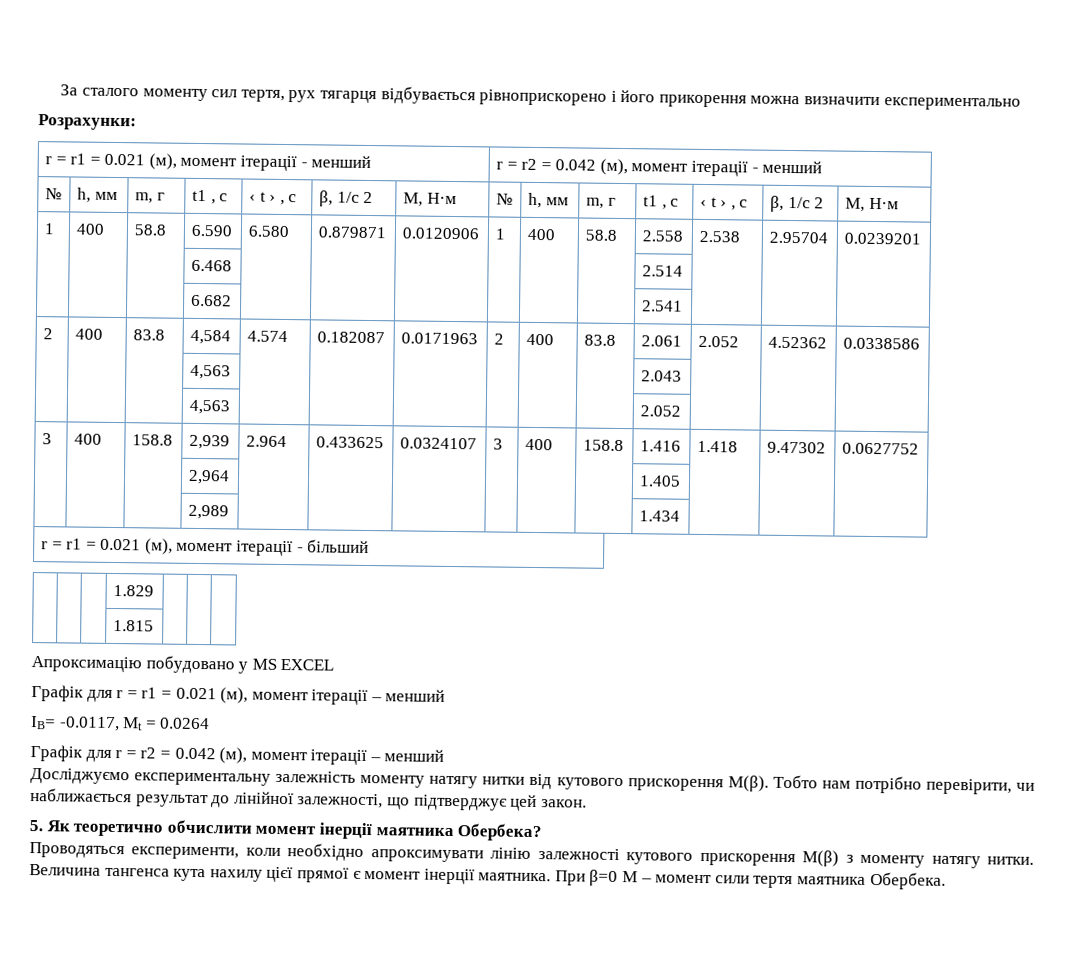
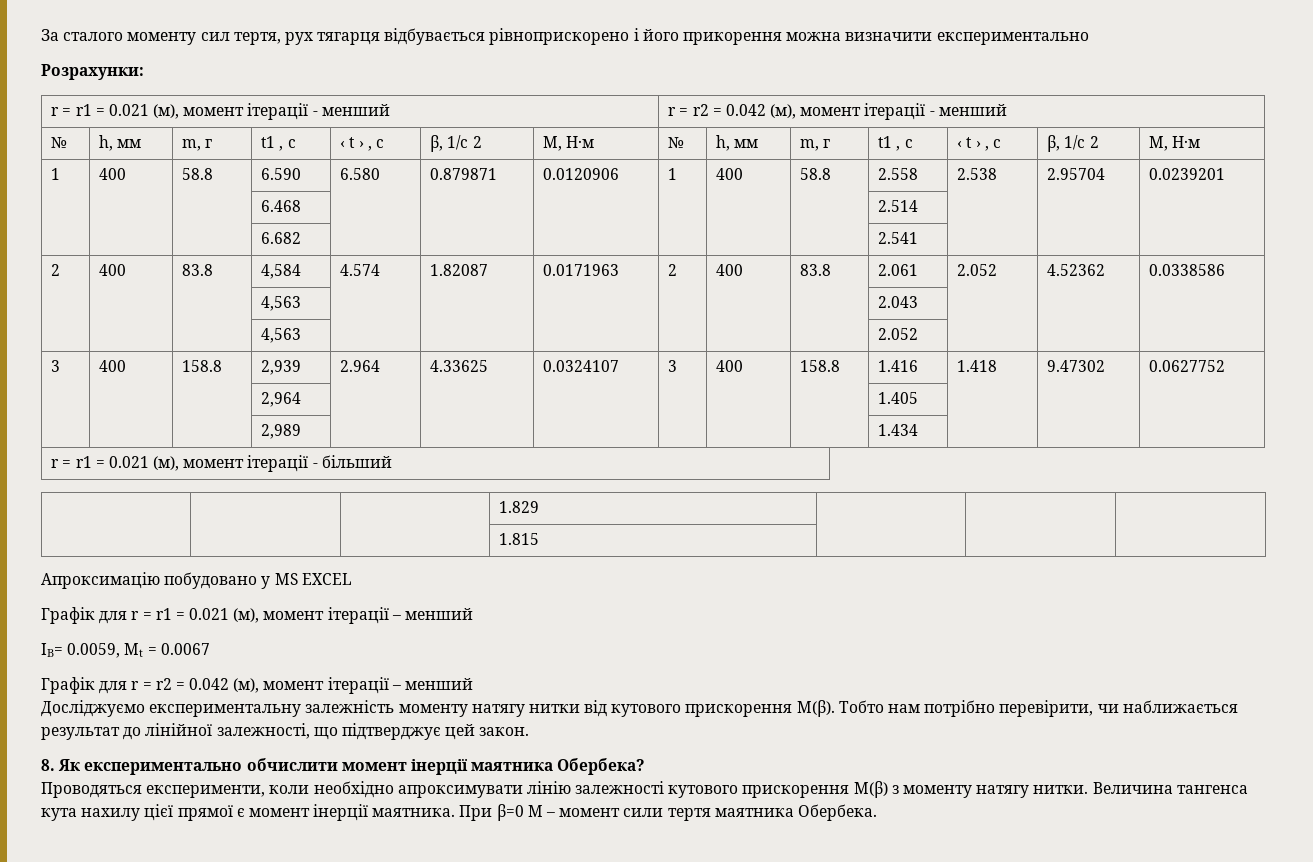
- 2 | 400 | 83.8 | 4,584 | 4.574 | 0.182087 | 0.0171963 | 2 | 400 | 83.8 | 2.061 | 2.052 | 4.52362 | 0.0338586
+ 2 | 400 | 83.8 | 4,584 | 4.574 | 1.82087 | 0.0171963 | 2 | 400 | 83.8 | 2.061 | 2.052 | 4.52362 | 0.0338586
- 3 | 400 | 158.8 | 2,939 | 2.964 | 0.433625 | 0.0324107 | 3 | 400 | 158.8 | 1.416 | 1.418 | 9.47302 | 0.0627752
+ 3 | 400 | 158.8 | 2,939 | 2.964 | 4.33625 | 0.0324107 | 3 | 400 | 158.8 | 1.416 | 1.418 | 9.47302 | 0.0627752
- IB= -0.0117, Mt = 0.0264
+ IB= 0.0059, Mt = 0.0067
- 5. Як теоретично обчислити момент інерції маятника Обербека?
+ 8. Як експериментально обчислити момент інерції маятника Обербека?

